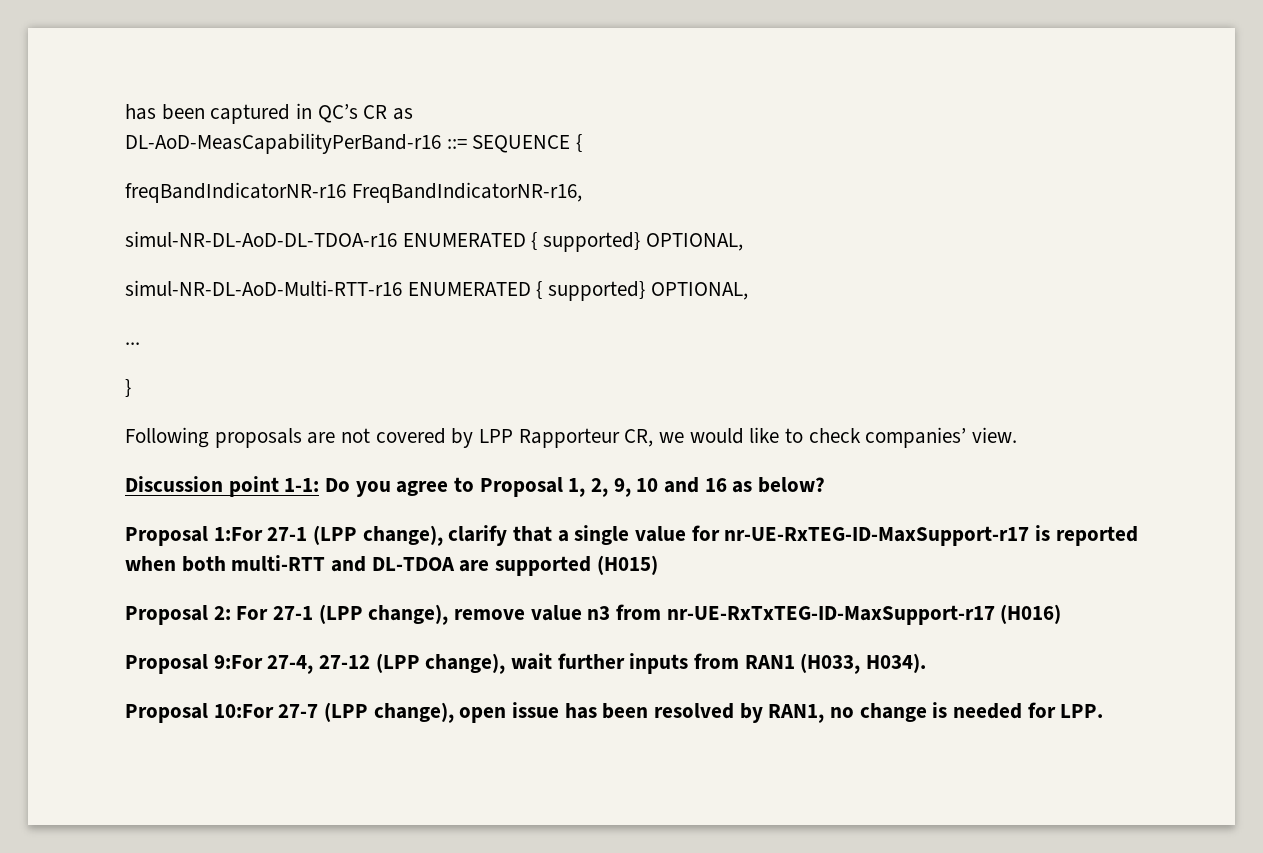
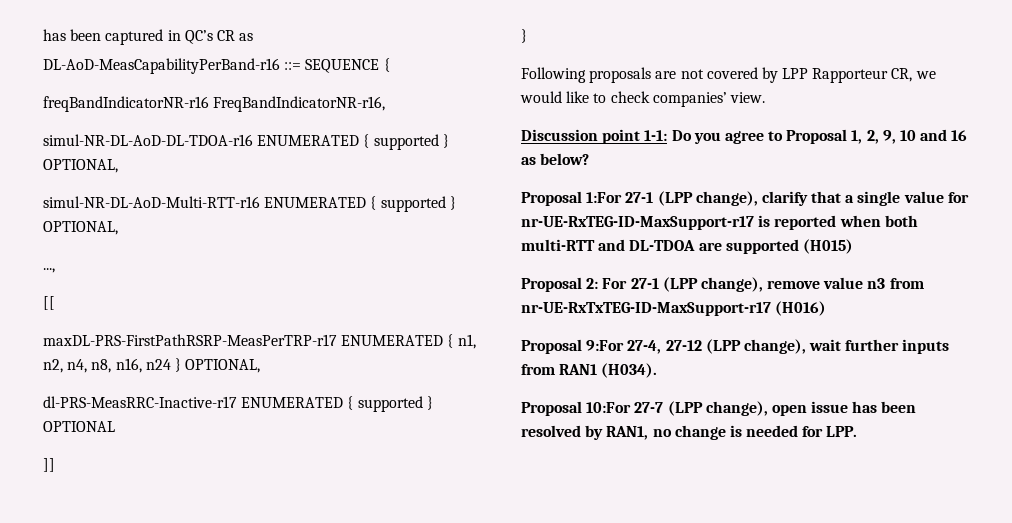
- simul-NR-DL-AoD-DL-TDOA-r16 ENUMERATED { supported} OPTIONAL,
+ simul-NR-DL-AoD-DL-TDOA-r16 ENUMERATED { supported } OPTIONAL,
- simul-NR-DL-AoD-Multi-RTT-r16 ENUMERATED { supported} OPTIONAL,
- ...
+ simul-NR-DL-AoD-Multi-RTT-r16 ENUMERATED { supported } OPTIONAL,
+ ...,
+ [[
+ maxDL-PRS-FirstPathRSRP-MeasPerTRP-r17 ENUMERATED { n1, n2, n4, n8, n16, n24 } OPTIONAL,
+ dl-PRS-MeasRRC-Inactive-r17 ENUMERATED { supported } OPTIONAL
+ ]]
- Proposal 9:For 27-4, 27-12 (LPP change), wait further inputs from RAN1 (H033, H034).
+ Proposal 9:For 27-4, 27-12 (LPP change), wait further inputs from RAN1 (H034).

